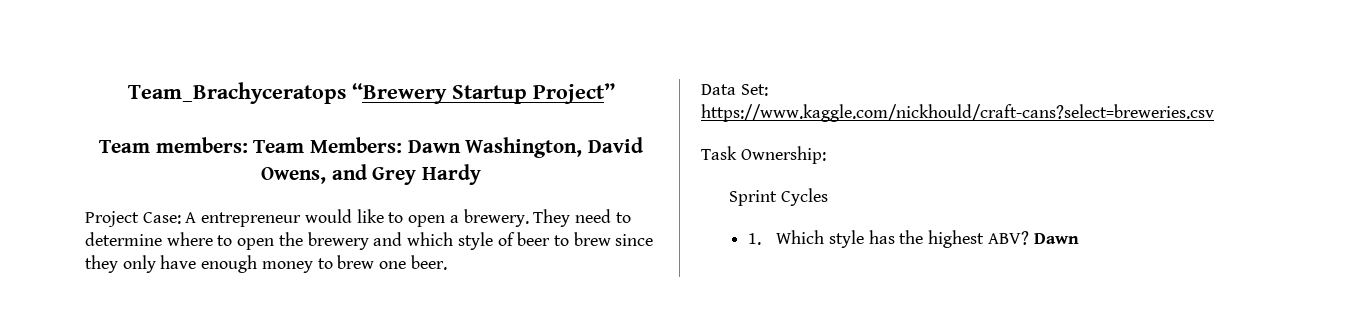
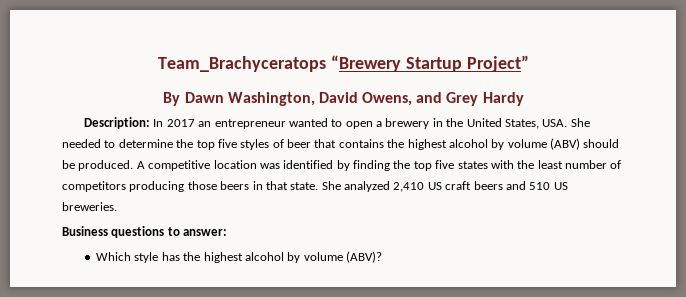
- Team members: Team Members: Dawn Washington, David Owens, and Grey Hardy
+ By Dawn Washington, David Owens, and Grey Hardy
- Project Case: A entrepreneur would like to open a brewery. They need to determine where to open the brewery and which style of beer to brew since they only have enough money to brew one beer.
- Data Set: https://www.kaggle.com/nickhould/craft-cans?select=breweries.csv
- Task Ownership:
- Sprint Cycles
- 1. Which style has the highest ABV? Dawn
+ Description: In 2017 an entrepreneur wanted to open a brewery in the United States, USA. She needed to determine the top five styles of beer that contains the highest alcohol by volume (ABV) should be produced. A competitive location was identified by finding the top five states with the least number of competitors producing those beers in that state. She analyzed 2,410 US craft beers and 510 US breweries.
+ Business questions to answer:
+ Which style has the highest alcohol by volume (ABV)?

